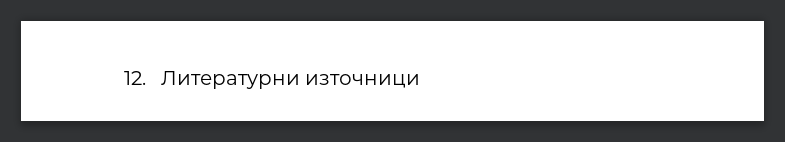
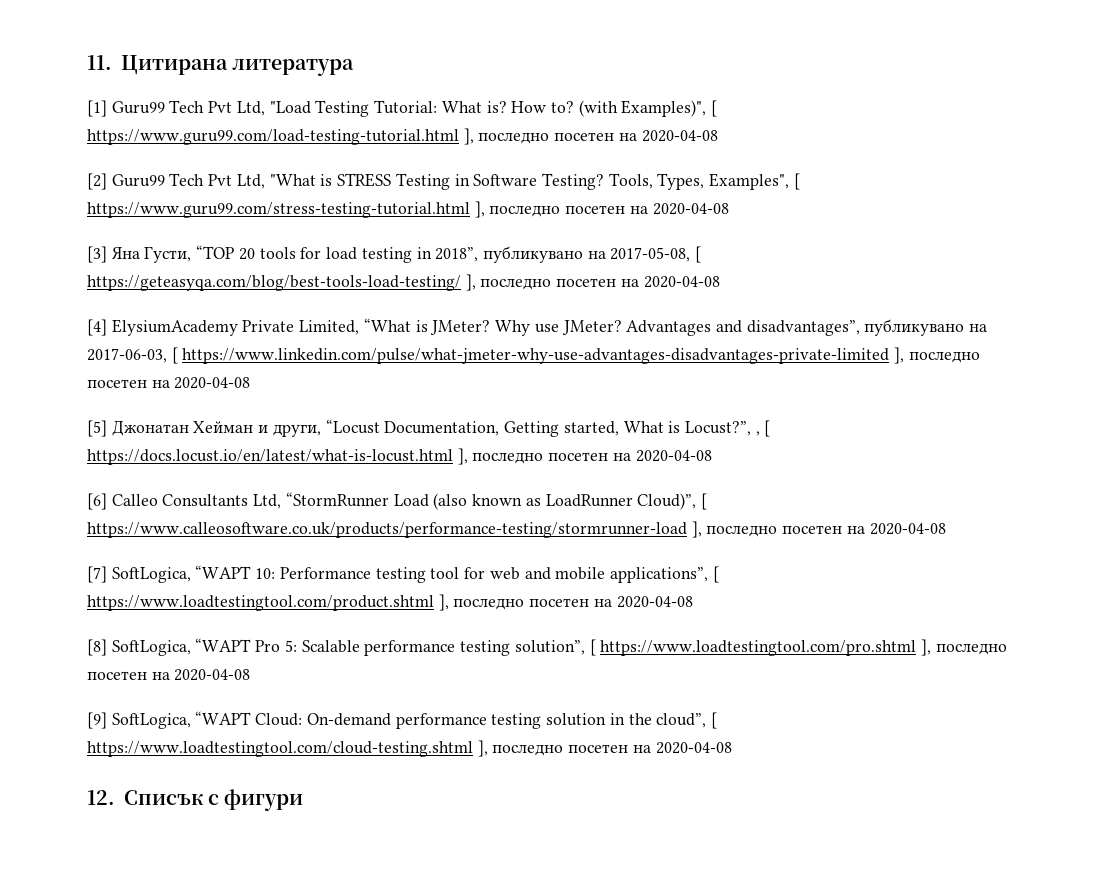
- 12. Литературни източници
+ 11. Цитирана литература
+ [1] Guru99 Tech Pvt Ltd, "Load Testing Tutorial: What is? How to? (with Examples)", [ https://www.guru99.com/load-testing-tutorial.html ], последно посетен на 2020-04-08
+ [2] Guru99 Tech Pvt Ltd, "What is STRESS Testing in Software Testing? Tools, Types, Examples", [ https://www.guru99.com/stress-testing-tutorial.html ], последно посетен на 2020-04-08
+ [3] Яна Густи, “TOP 20 tools for load testing in 2018”, публикувано на 2017-05-08, [ https://geteasyqa.com/blog/best-tools-load-testing/ ], последно посетен на 2020-04-08
+ [4] ElysiumAcademy Private Limited, “What is JMeter? Why use JMeter? Advantages and disadvantages”, публикувано на 2017-06-03, [ https://www.linkedin.com/pulse/what-jmeter-why-use-advantages-disadvantages-private-limited ], последно посетен на 2020-04-08
+ [5] Джонатан Хейман и други, “Locust Documentation, Getting started, What is Locust?”, , [ https://docs.locust.io/en/latest/what-is-locust.html ], последно посетен на 2020-04-08
+ [6] Calleo Consultants Ltd, “StormRunner Load (also known as LoadRunner Cloud)”, [ https://www.calleosoftware.co.uk/products/performance-testing/stormrunner-load ], последно посетен на 2020-04-08
+ [7] SoftLogica, “WAPT 10: Performance testing tool for web and mobile applications”, [ https://www.loadtestingtool.com/product.shtml ], последно посетен на 2020-04-08
+ [8] SoftLogica, “WAPT Pro 5: Scalable performance testing solution”, [ https://www.loadtestingtool.com/pro.shtml ], последно посетен на 2020-04-08
+ [9] SoftLogica, “WAPT Cloud: On-demand performance testing solution in the cloud”, [ https://www.loadtestingtool.com/cloud-testing.shtml ], последно посетен на 2020-04-08
+ 12. Списък с фигури

